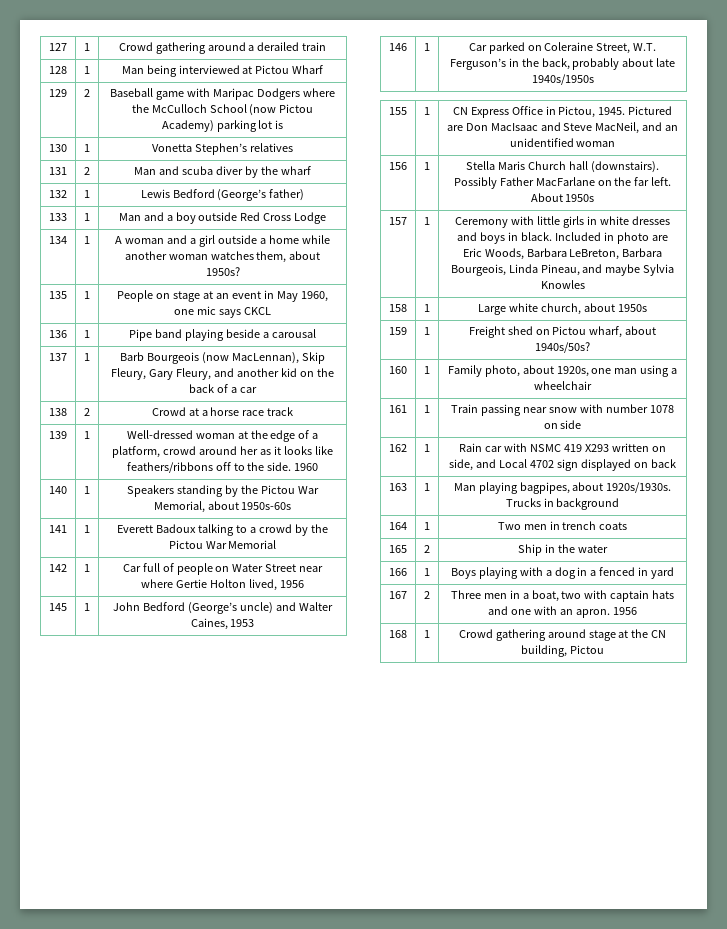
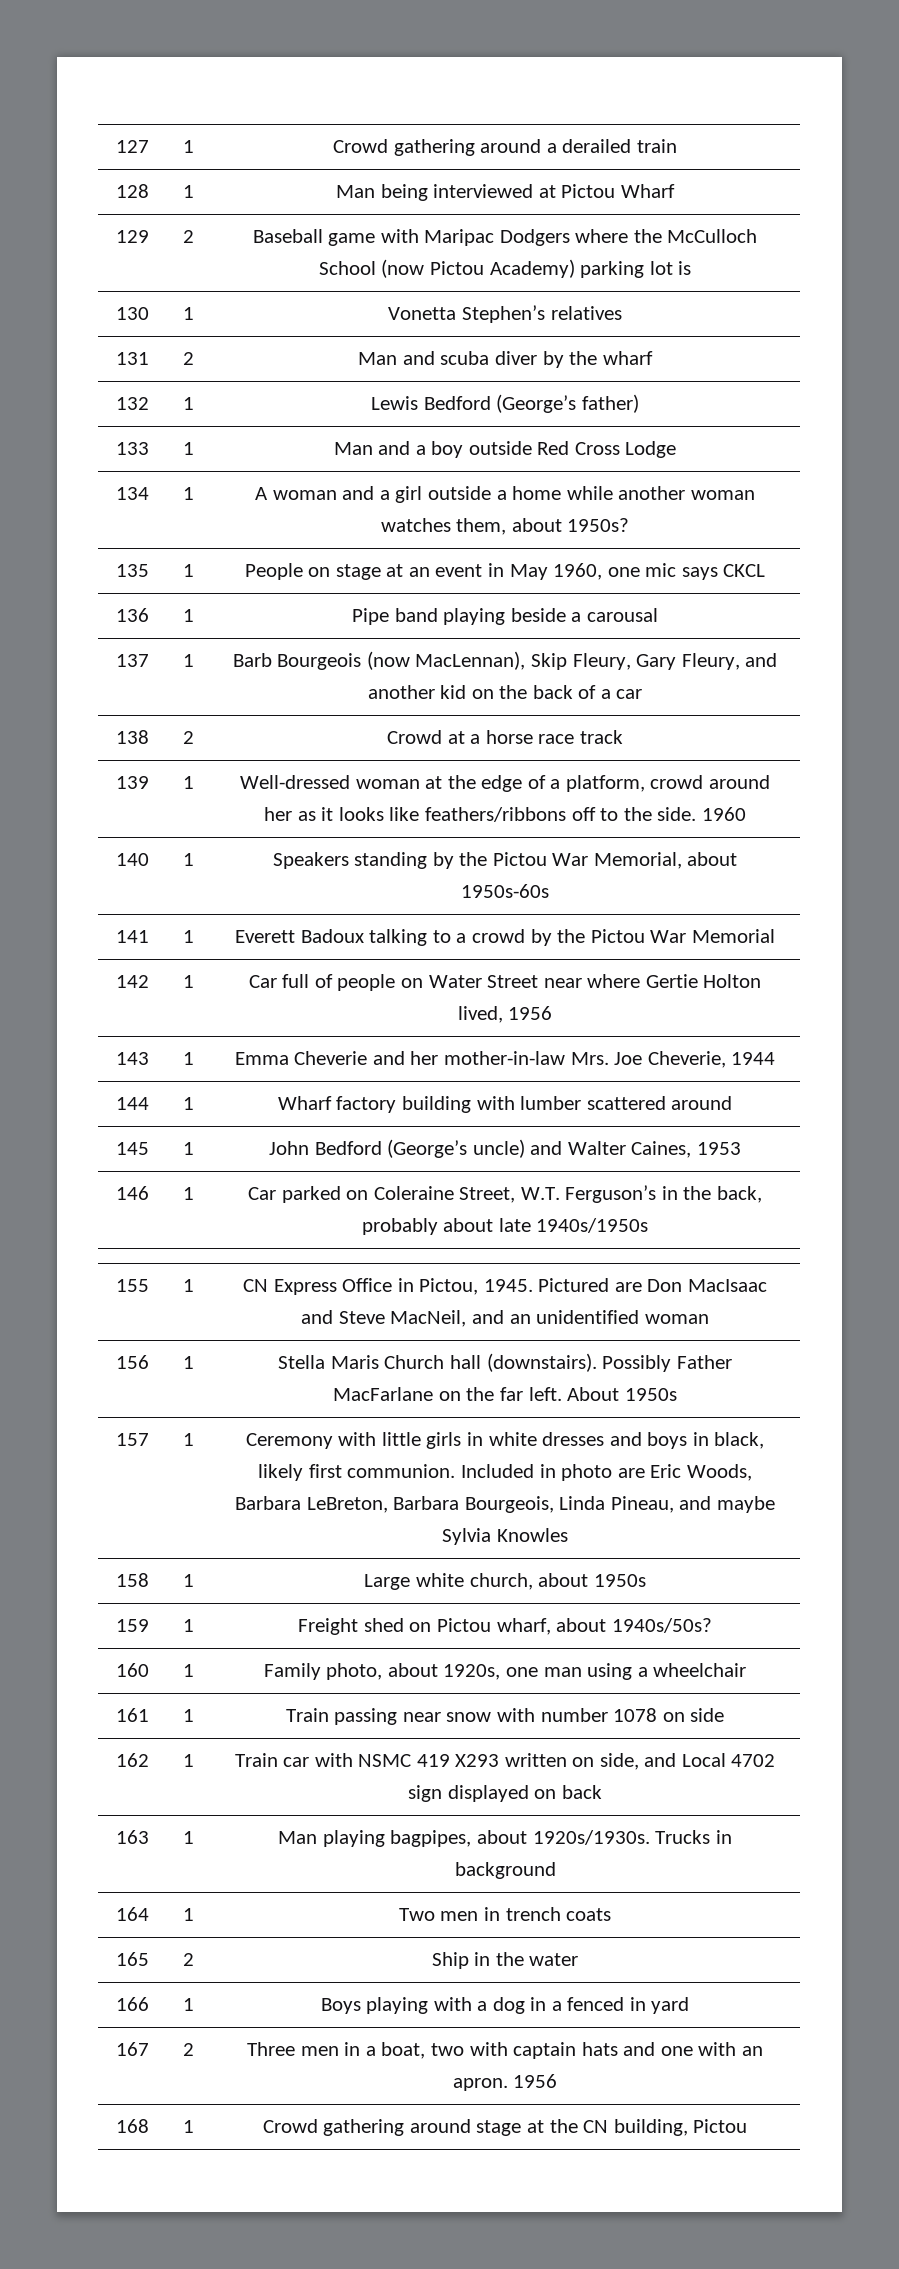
+ 143 | 1 | Emma Cheverie and her mother-in-law Mrs. Joe Cheverie, 1944
+ 144 | 1 | Wharf factory building with lumber scattered around
- 157 | 1 | Ceremony with little girls in white dresses and boys in black. Included in photo are Eric Woods, Barbara LeBreton, Barbara Bourgeois, Linda Pineau, and maybe Sylvia Knowles
+ 157 | 1 | Ceremony with little girls in white dresses and boys in black, likely first communion. Included in photo are Eric Woods, Barbara LeBreton, Barbara Bourgeois, Linda Pineau, and maybe Sylvia Knowles
- 162 | 1 | Rain car with NSMC 419 X293 written on side, and Local 4702 sign displayed on back
+ 162 | 1 | Train car with NSMC 419 X293 written on side, and Local 4702 sign displayed on back

